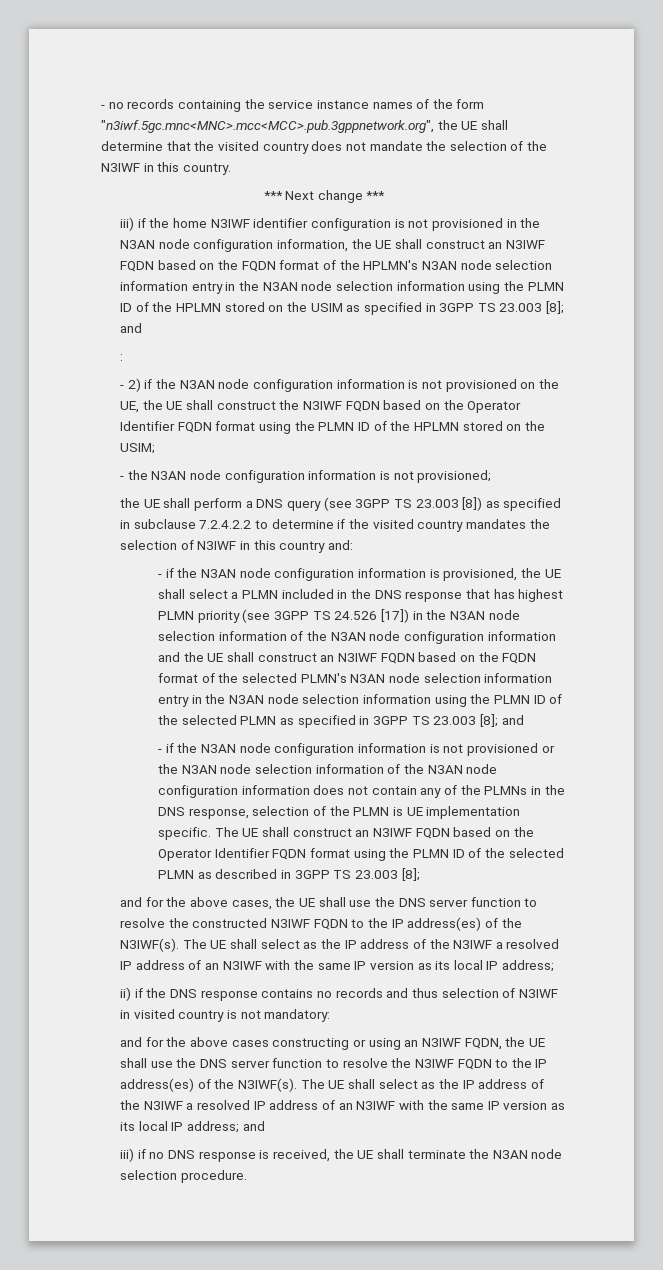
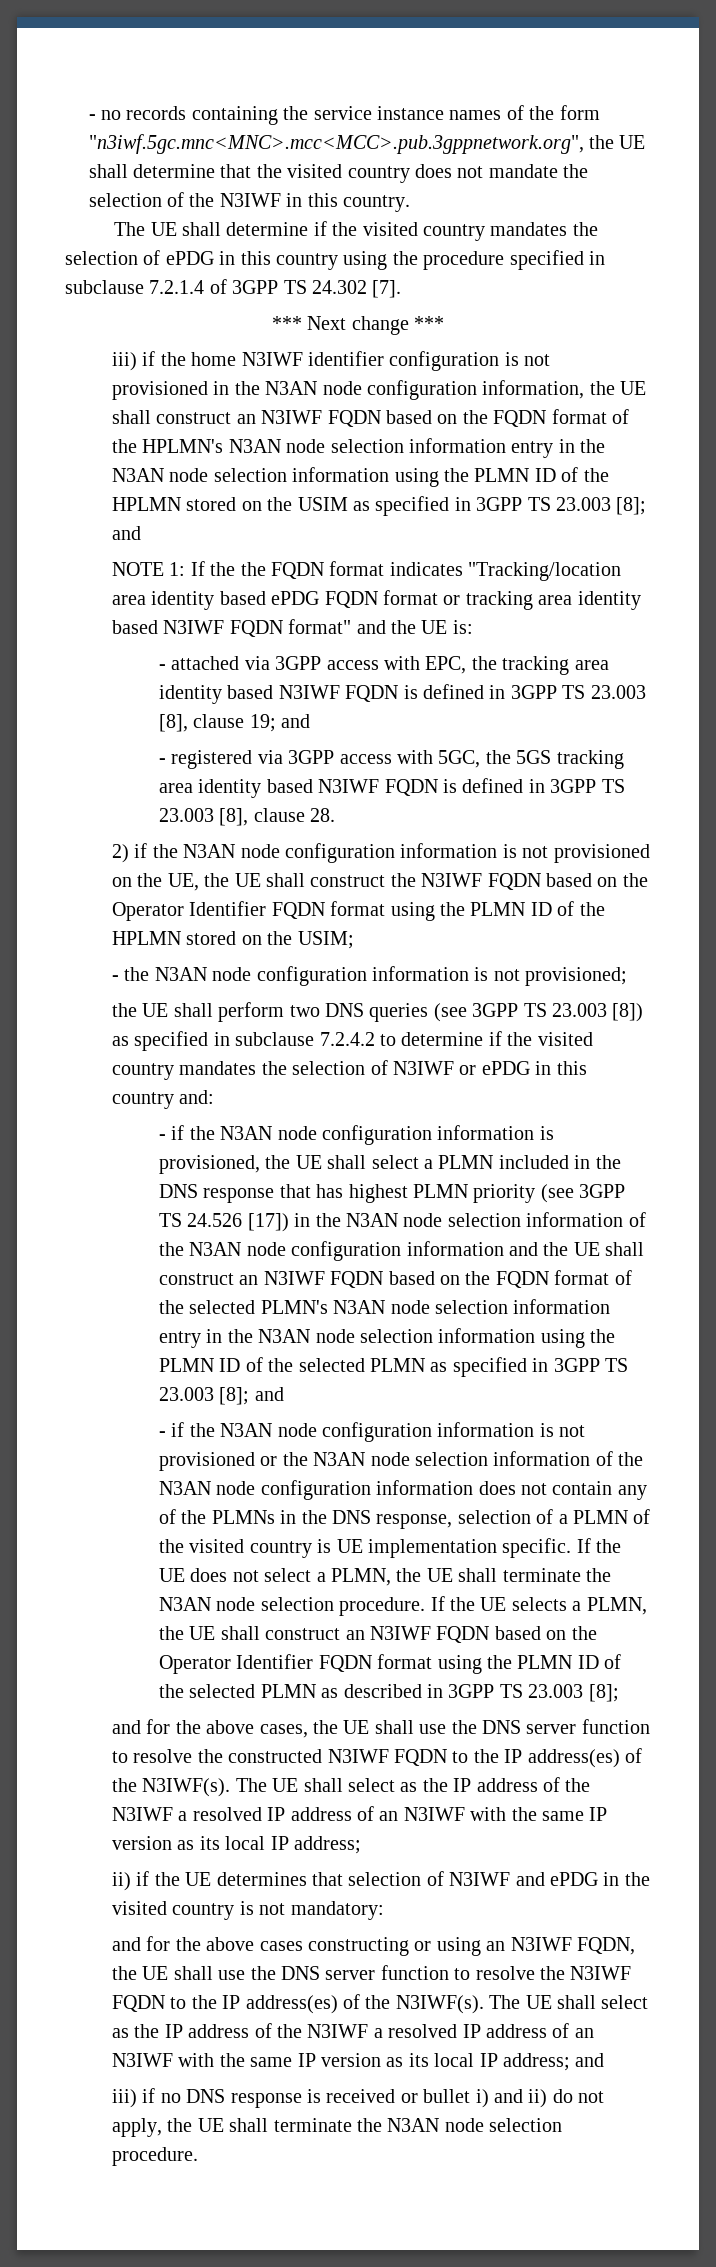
+ The UE shall determine if the visited country mandates the selection of ePDG in this country using the procedure specified in subclause 7.2.1.4 of 3GPP TS 24.302 [7].
- :
- - 2) if the N3AN node configuration information is not provisioned on the UE, the UE shall construct the N3IWF FQDN based on the Operator Identifier FQDN format using the PLMN ID of the HPLMN stored on the USIM;
+ NOTE 1: If the the FQDN format indicates "Tracking/location area identity based ePDG FQDN format or tracking area identity based N3IWF FQDN format" and the UE is:
+ - attached via 3GPP access with EPC, the tracking area identity based N3IWF FQDN is defined in 3GPP TS 23.003 [8], clause 19; and
+ - registered via 3GPP access with 5GC, the 5GS tracking area identity based N3IWF FQDN is defined in 3GPP TS 23.003 [8], clause 28.
+ 2) if the N3AN node configuration information is not provisioned on the UE, the UE shall construct the N3IWF FQDN based on the Operator Identifier FQDN format using the PLMN ID of the HPLMN stored on the USIM;
- the UE shall perform a DNS query (see 3GPP TS 23.003 [8]) as specified in subclause 7.2.4.2.2 to determine if the visited country mandates the selection of N3IWF in this country and:
+ the UE shall perform two DNS queries (see 3GPP TS 23.003 [8]) as specified in subclause 7.2.4.2 to determine if the visited country mandates the selection of N3IWF or ePDG in this country and:
- - if the N3AN node configuration information is not provisioned or the N3AN node selection information of the N3AN node configuration information does not contain any of the PLMNs in the DNS response, selection of the PLMN is UE implementation specific. The UE shall construct an N3IWF FQDN based on the Operator Identifier FQDN format using the PLMN ID of the selected PLMN as described in 3GPP TS 23.003 [8];
+ - if the N3AN node configuration information is not provisioned or the N3AN node selection information of the N3AN node configuration information does not contain any of the PLMNs in the DNS response, selection of a PLMN of the visited country is UE implementation specific. If the UE does not select a PLMN, the UE shall terminate the N3AN node selection procedure. If the UE selects a PLMN, the UE shall construct an N3IWF FQDN based on the Operator Identifier FQDN format using the PLMN ID of the selected PLMN as described in 3GPP TS 23.003 [8];
- ii) if the DNS response contains no records and thus selection of N3IWF in visited country is not mandatory:
+ ii) if the UE determines that selection of N3IWF and ePDG in the visited country is not mandatory:
- iii) if no DNS response is received, the UE shall terminate the N3AN node selection procedure.
+ iii) if no DNS response is received or bullet i) and ii) do not apply, the UE shall terminate the N3AN node selection procedure.

